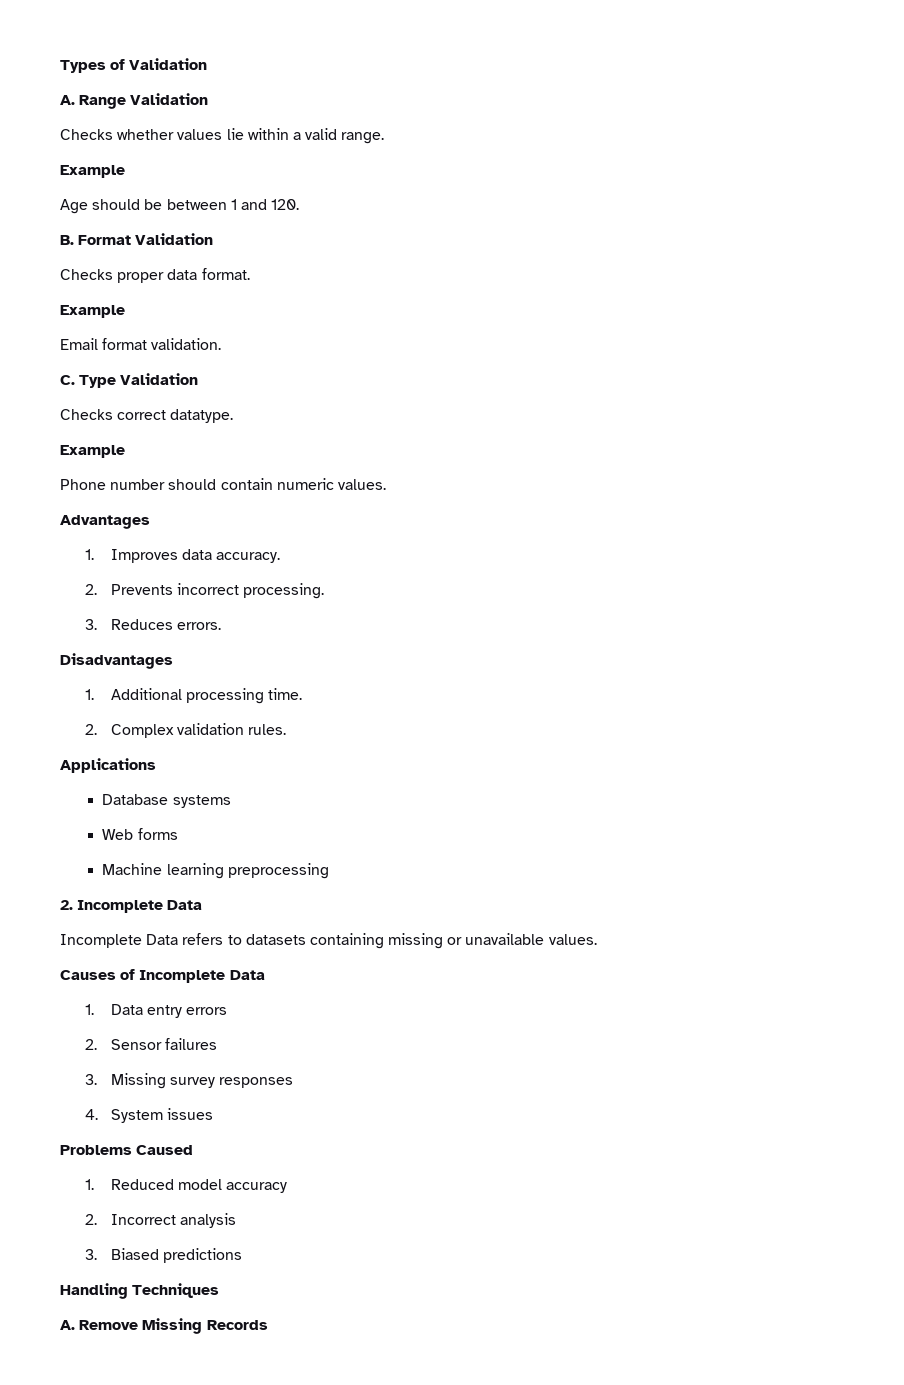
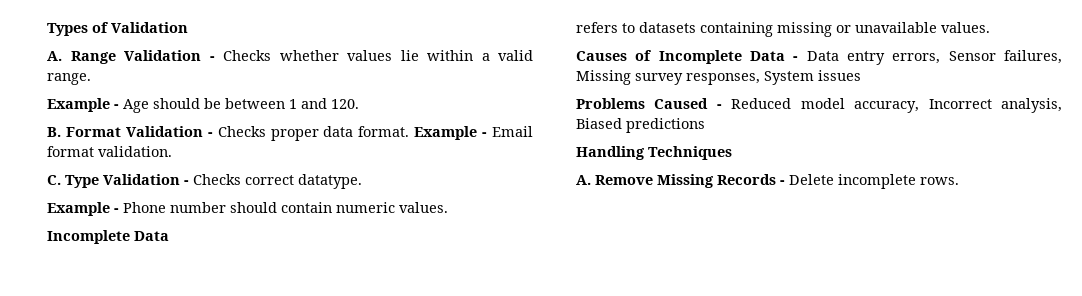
- A. Range Validation
- Checks whether values lie within a valid range.
- Example
- Age should be between 1 and 120.
+ A. Range Validation - Checks whether values lie within a valid range.
+ Example - Age should be between 1 and 120.
- B. Format Validation
- Checks proper data format.
- Example
- Email format validation.
+ B. Format Validation - Checks proper data format. Example - Email format validation.
- C. Type Validation
- Checks correct datatype.
- Example
- Phone number should contain numeric values.
- Advantages
- 1. Improves data accuracy.
- 2. Prevents incorrect processing.
- 3. Reduces errors.
- Disadvantages
- 1. Additional processing time.
- 2. Complex validation rules.
- Applications
- Database systems
- Web forms
- Machine learning preprocessing
- 2. Incomplete Data
- Incomplete Data refers to datasets containing missing or unavailable values.
+ C. Type Validation - Checks correct datatype.
+ Example - Phone number should contain numeric values.
+ Incomplete Data
+ refers to datasets containing missing or unavailable values.
- Causes of Incomplete Data
- 1. Data entry errors
- 2. Sensor failures
- 3. Missing survey responses
- 4. System issues
+ Causes of Incomplete Data - Data entry errors, Sensor failures, Missing survey responses, System issues
- Problems Caused
- 1. Reduced model accuracy
- 2. Incorrect analysis
- 3. Biased predictions
+ Problems Caused - Reduced model accuracy, Incorrect analysis, Biased predictions
- A. Remove Missing Records
+ A. Remove Missing Records - Delete incomplete rows.

